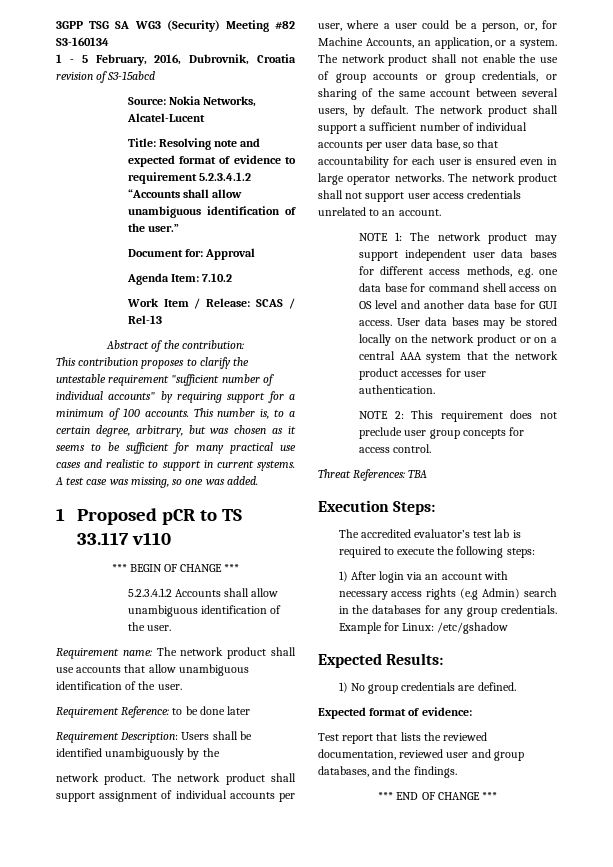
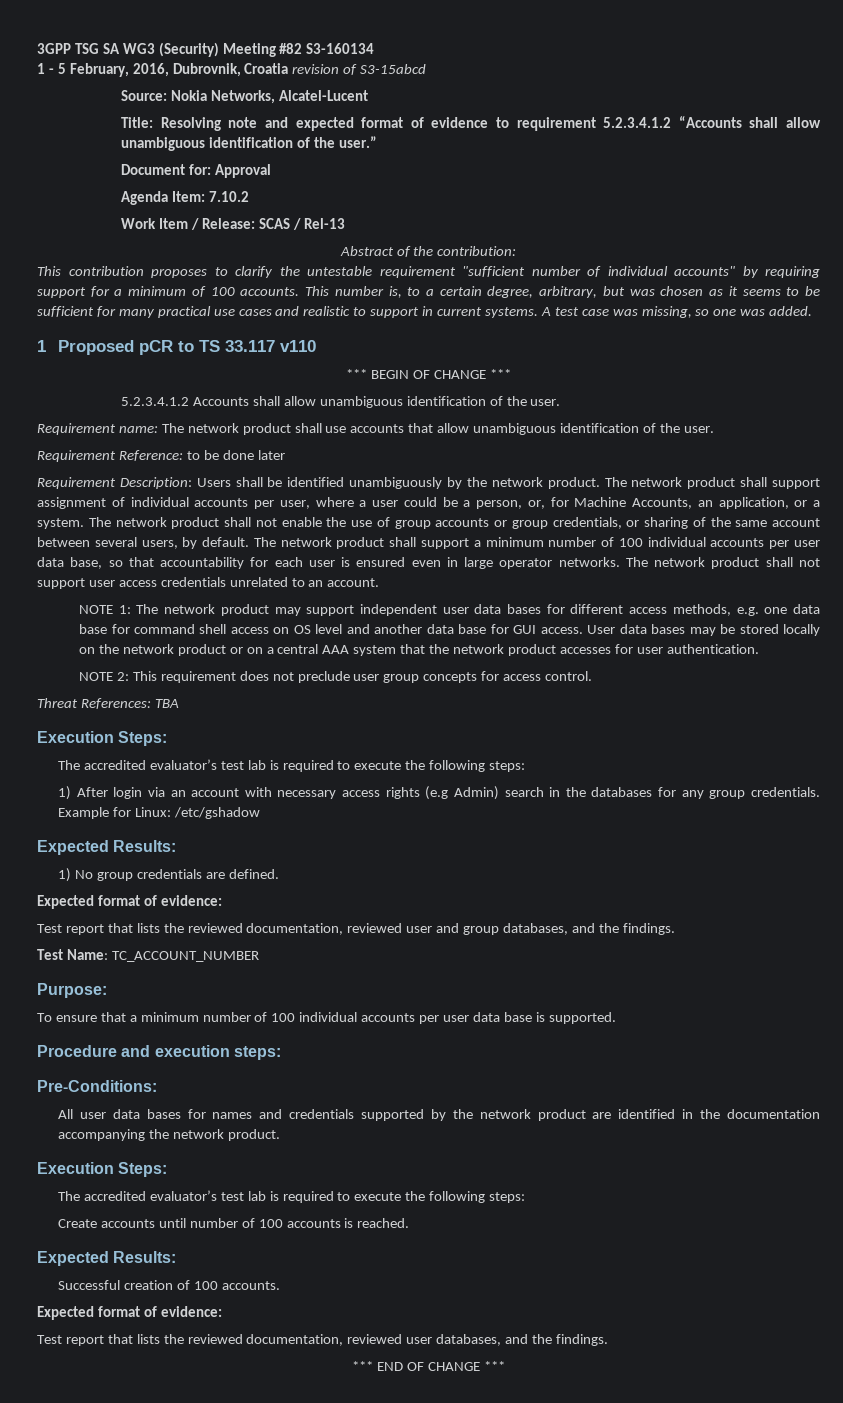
- Requirement Description: Users shall be identified unambiguously by the
- network product.
+ Requirement Description: Users shall be identified unambiguously by the network product.
- The network product shall support a sufficient number of individual accounts per user data base, so that accountability for each user is ensured even in large operator networks.
+ The network product shall support a minimum number of 100 individual accounts per user data base, so that accountability for each user is ensured even in large operator networks.
+ Test Name: TC_ACCOUNT_NUMBER
+ Purpose:
+ To ensure that a minimum number of 100 individual accounts per user data base is supported.
+ Procedure and execution steps:
+ Pre-Conditions:
+ All user data bases for names and credentials supported by the network product are identified in the documentation accompanying the network product.
+ Execution Steps:
+ The accredited evaluator’s test lab is required to execute the following steps:
+ Create accounts until number of 100 accounts is reached.
+ Expected Results:
+ Successful creation of 100 accounts.
+ Expected format of evidence:
+ Test report that lists the reviewed documentation, reviewed user databases, and the findings.

